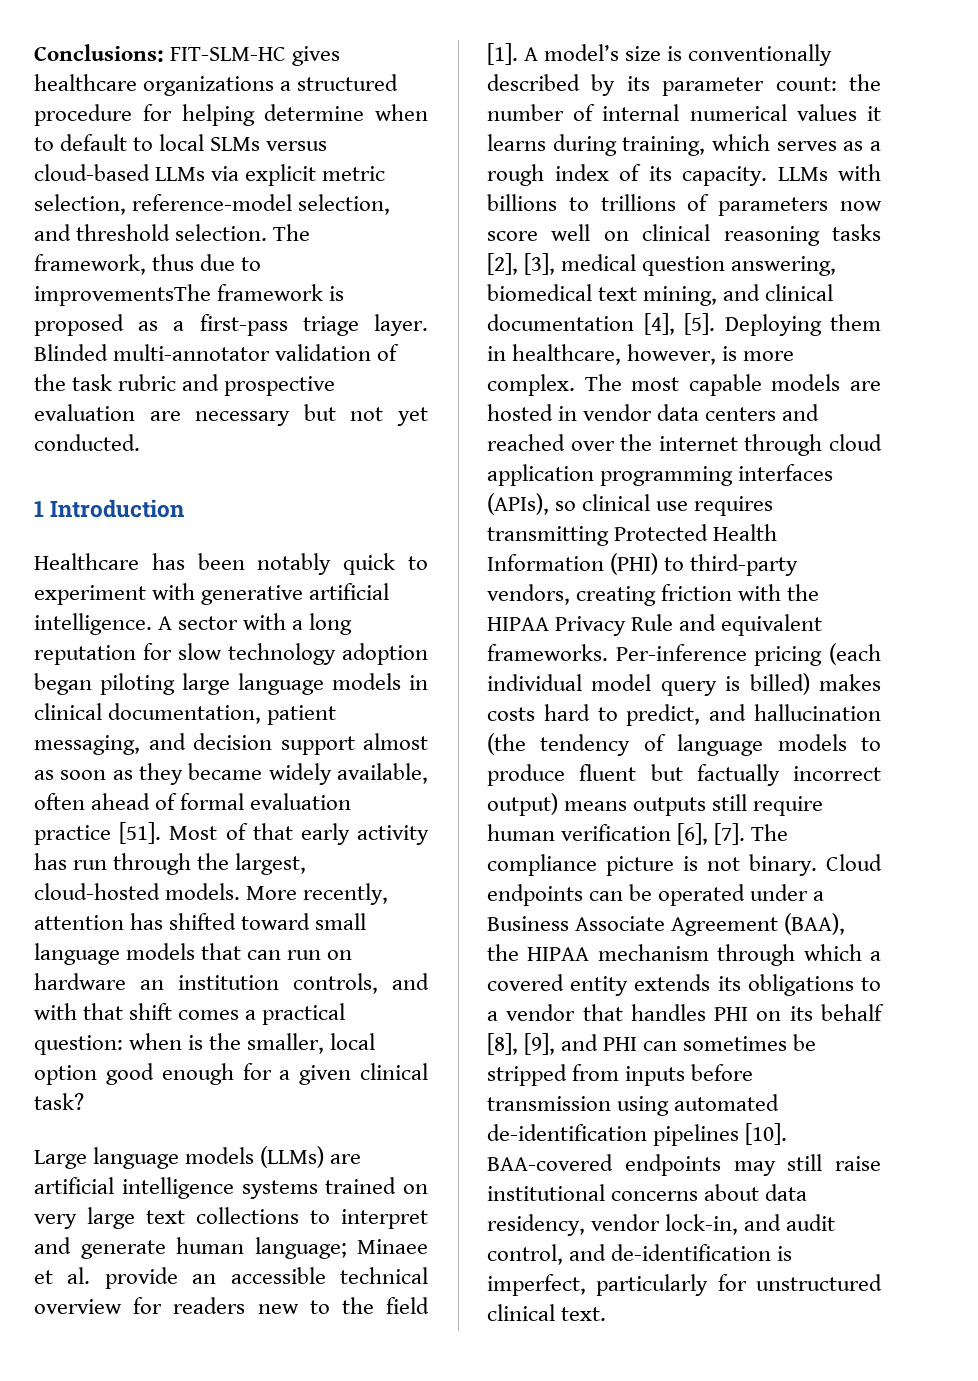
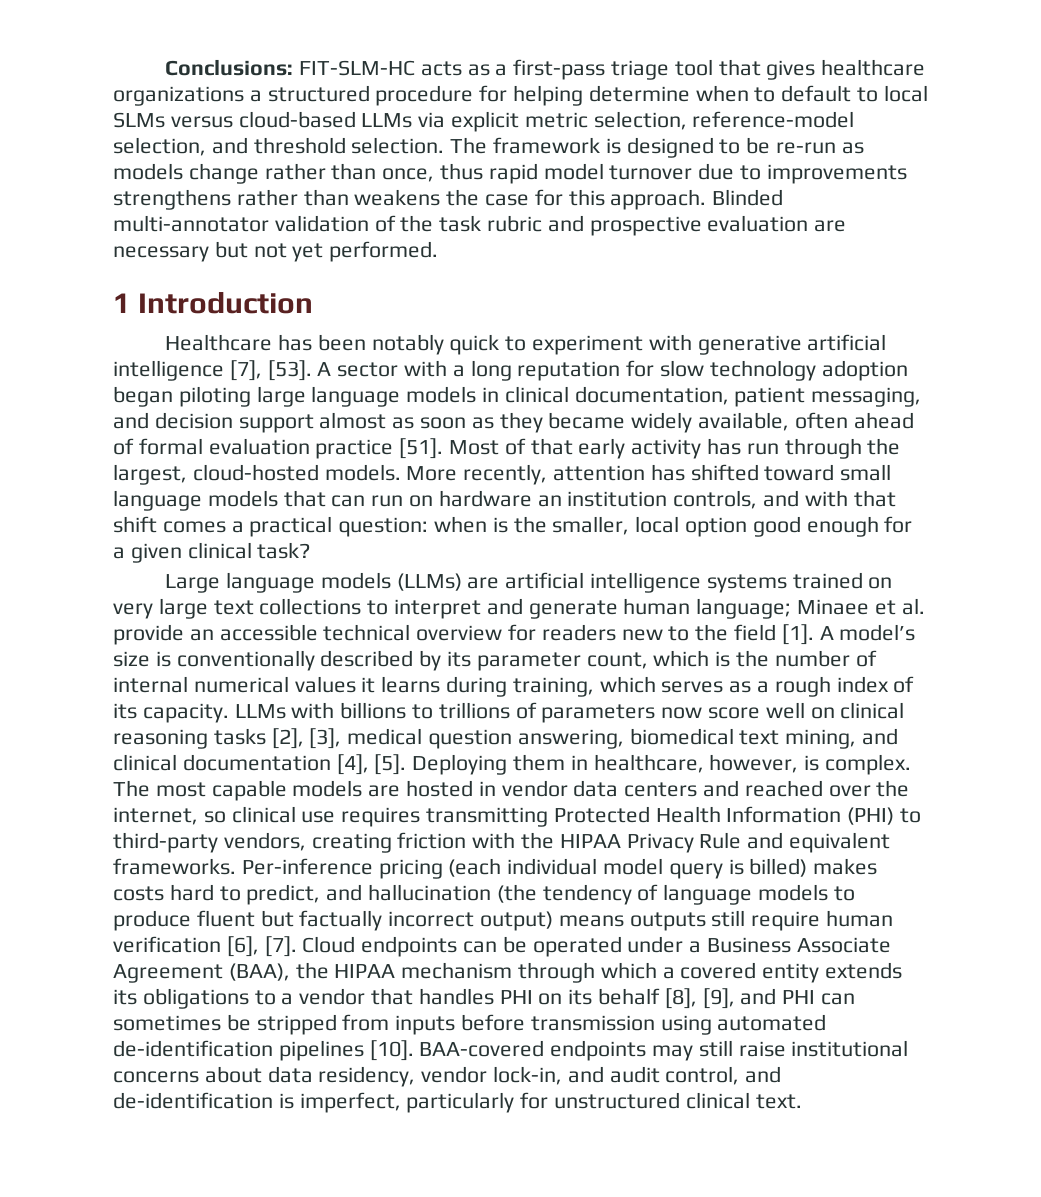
- Conclusions: FIT-SLM-HC gives healthcare organizations a structured procedure for helping determine when to default to local SLMs versus cloud-based LLMs via explicit metric selection, reference-model selection, and threshold selection.
+ Conclusions: FIT-SLM-HC acts as a first-pass triage tool that gives healthcare organizations a structured procedure for helping determine when to default to local SLMs versus cloud-based LLMs via explicit metric selection, reference-model selection, and threshold selection.
- The framework, thus due to improvementsThe framework is proposed as a first-pass triage layer.
+ The framework is designed to be re-run as models change rather than once, thus rapid model turnover due to improvements strengthens rather than weakens the case for this approach.
- Blinded multi-annotator validation of the task rubric and prospective evaluation are necessary but not yet conducted.
+ Blinded multi-annotator validation of the task rubric and prospective evaluation are necessary but not yet performed.
- Healthcare has been notably quick to experiment with generative artificial intelligence.
+ Healthcare has been notably quick to experiment with generative artificial intelligence [7], [53].
- A model’s size is conventionally described by its parameter count: the number of internal numerical values it learns during training, which serves as a rough index of its capacity.
+ A model’s size is conventionally described by its parameter count, which is the number of internal numerical values it learns during training, which serves as a rough index of its capacity.
- Deploying them in healthcare, however, is more complex.
+ Deploying them in healthcare, however, is complex.
- The most capable models are hosted in vendor data centers and reached over the internet through cloud application programming interfaces (APIs), so clinical use requires transmitting Protected Health Information (PHI) to third-party vendors, creating friction with the HIPAA Privacy Rule and equivalent frameworks.
+ The most capable models are hosted in vendor data centers and reached over the internet, so clinical use requires transmitting Protected Health Information (PHI) to third-party vendors, creating friction with the HIPAA Privacy Rule and equivalent frameworks.
- The compliance picture is not binary.

